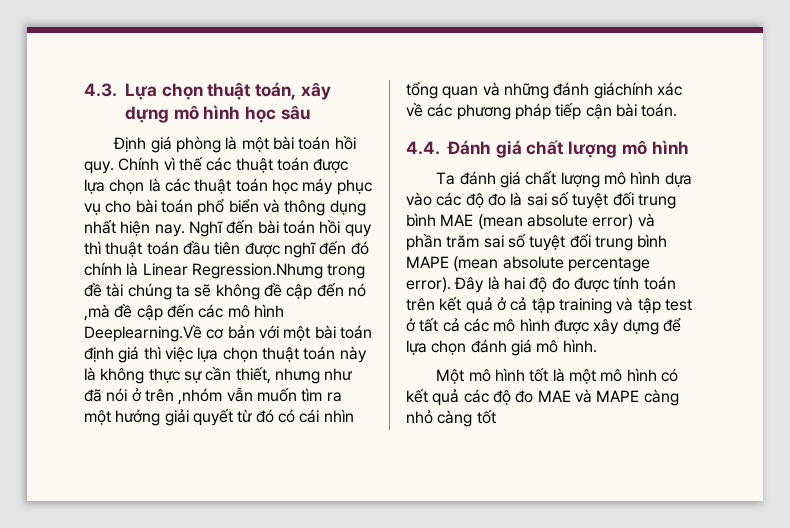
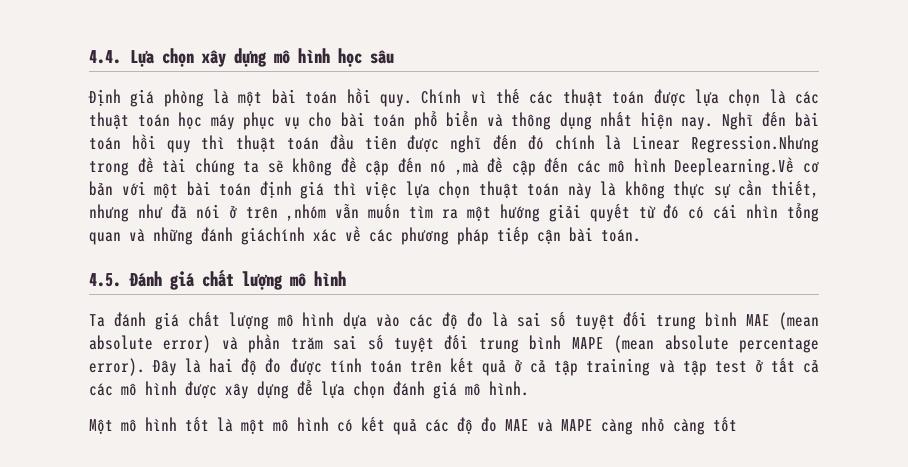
- 4.3. Lựa chọn thuật toán, xây dựng mô hình học sâu
+ 4.4. Lựa chọn xây dựng mô hình học sâu
- 4.4. Đánh giá chất lượng mô hình
+ 4.5. Đánh giá chất lượng mô hình

